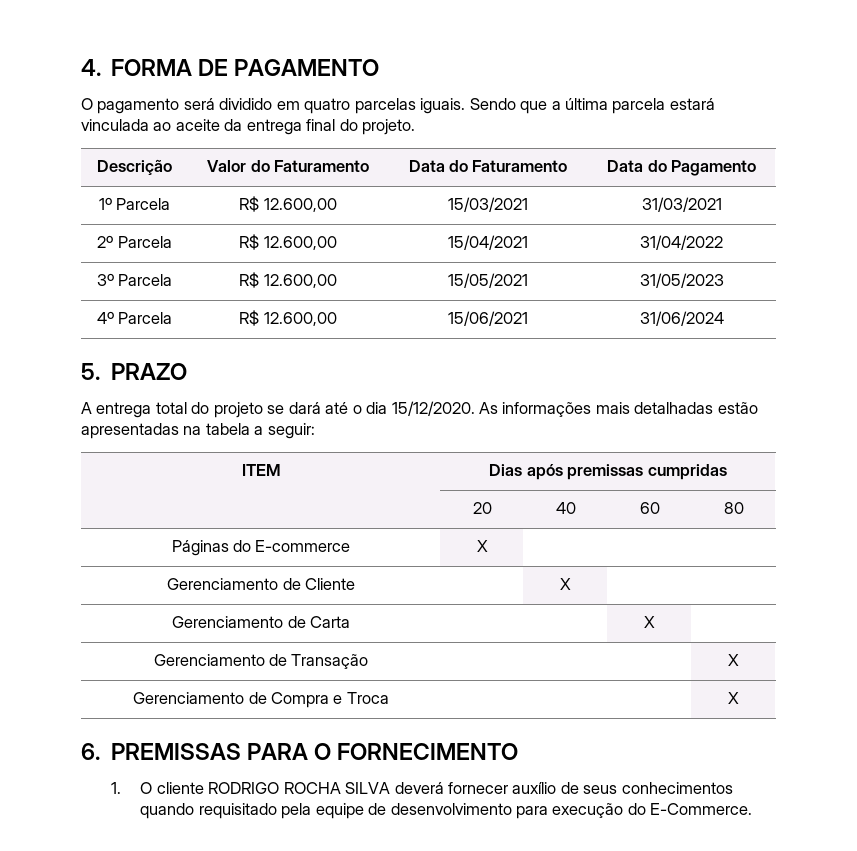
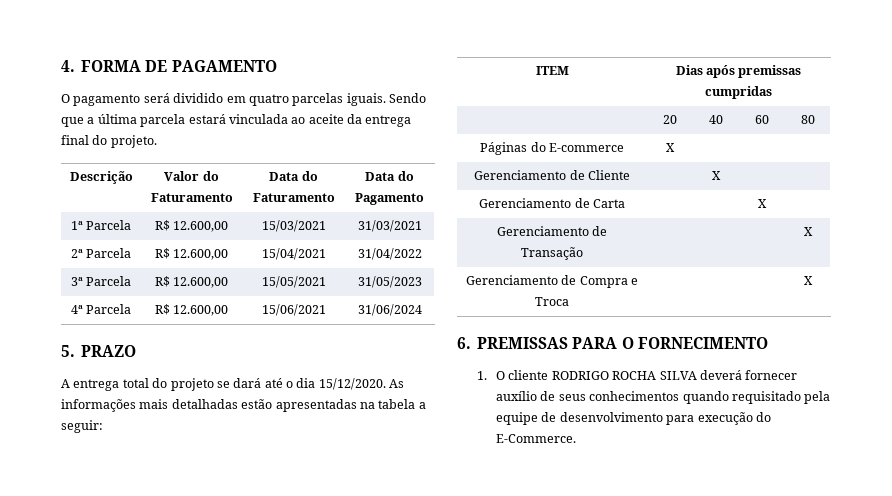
- 1º Parcela | R$ 12.600,00 | 15/03/2021 | 31/03/2021
+ 1ª Parcela | R$ 12.600,00 | 15/03/2021 | 31/03/2021
- 2º Parcela | R$ 12.600,00 | 15/04/2021 | 31/04/2022
+ 2ª Parcela | R$ 12.600,00 | 15/04/2021 | 31/04/2022
- 3º Parcela | R$ 12.600,00 | 15/05/2021 | 31/05/2023
+ 3ª Parcela | R$ 12.600,00 | 15/05/2021 | 31/05/2023
- 4º Parcela | R$ 12.600,00 | 15/06/2021 | 31/06/2024
+ 4ª Parcela | R$ 12.600,00 | 15/06/2021 | 31/06/2024

